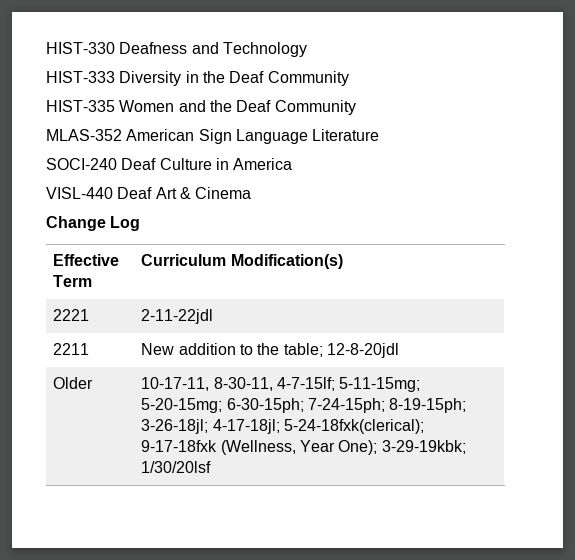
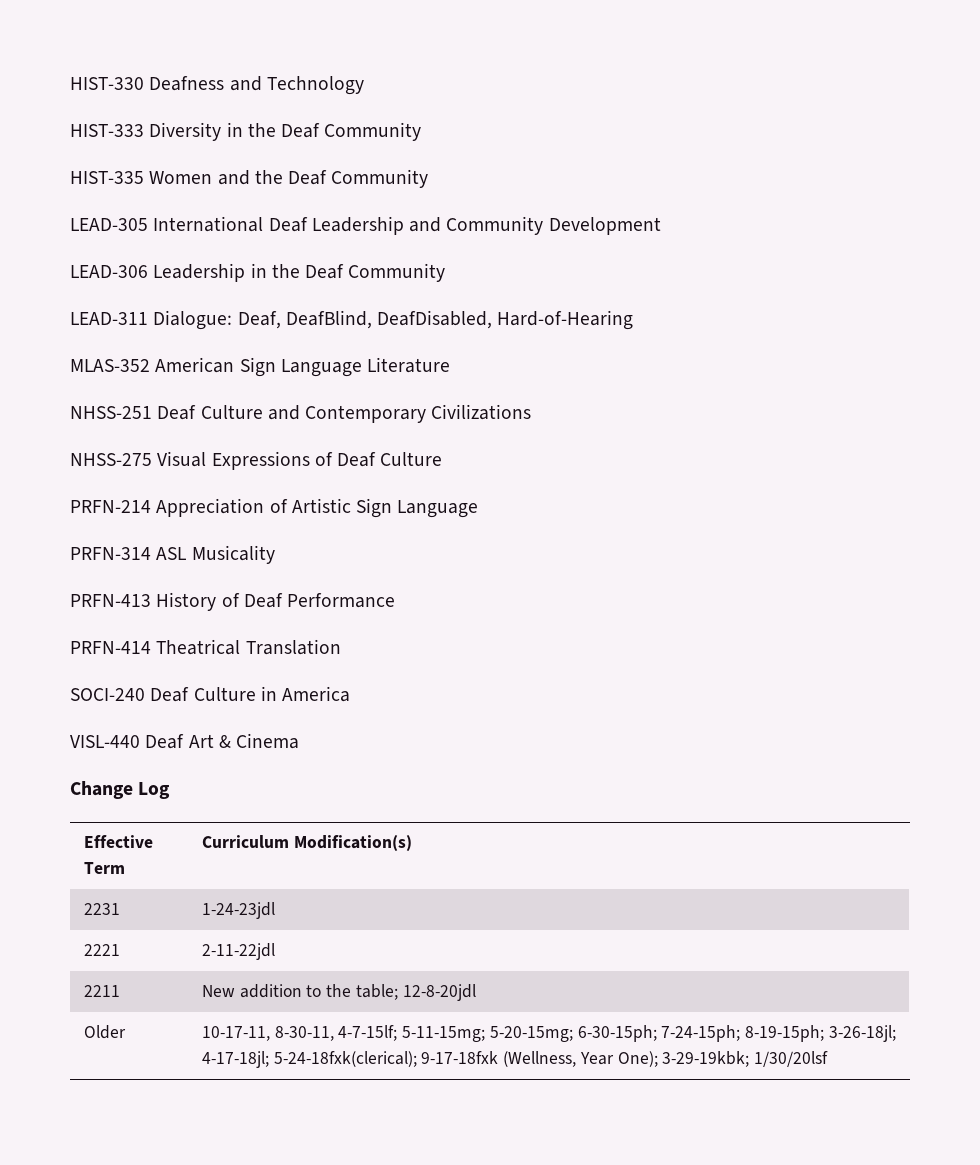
+ LEAD-305 International Deaf Leadership and Community Development
+ LEAD-306 Leadership in the Deaf Community
+ LEAD-311 Dialogue: Deaf, DeafBlind, DeafDisabled, Hard-of-Hearing
+ NHSS-251 Deaf Culture and Contemporary Civilizations
+ NHSS-275 Visual Expressions of Deaf Culture
+ PRFN-214 Appreciation of Artistic Sign Language
+ PRFN-314 ASL Musicality
+ PRFN-413 History of Deaf Performance
+ PRFN-414 Theatrical Translation
+ 2231 | 1-24-23jdl

